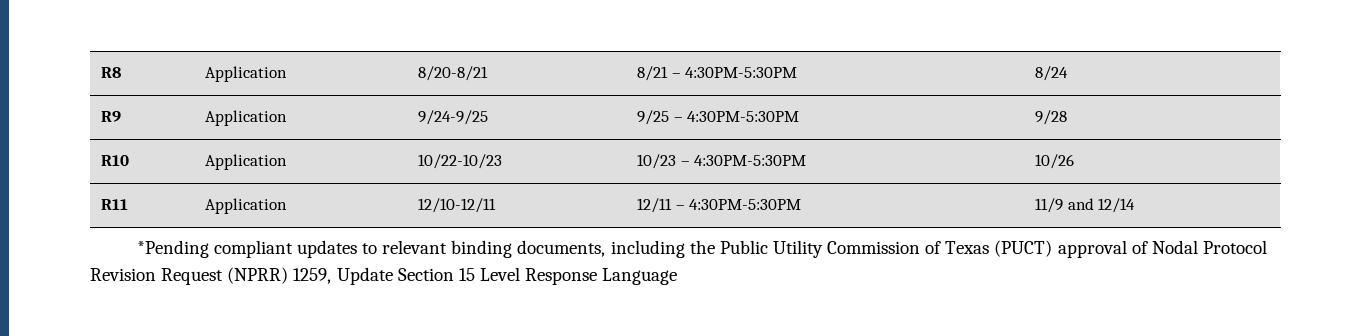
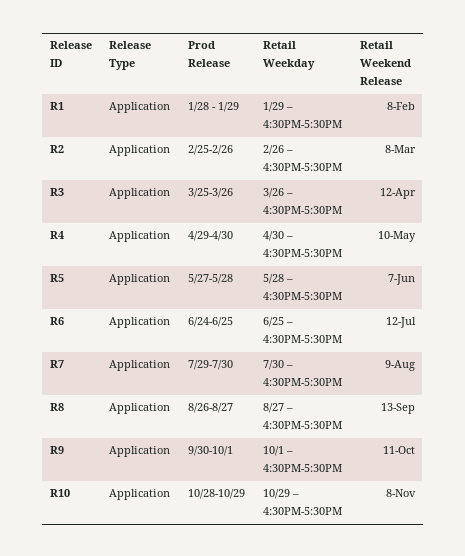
+ Release ID | Release Type | Prod Release | Retail Weekday | Retail Weekend Release
+ R1 | Application | 1/28 - 1/29 | 1/29 – 4:30PM-5:30PM | 8-Feb
+ R2 | Application | 2/25-2/26 | 2/26 – 4:30PM-5:30PM | 8-Mar
+ R3 | Application | 3/25-3/26 | 3/26 – 4:30PM-5:30PM | 12-Apr
+ R4 | Application | 4/29-4/30 | 4/30 – 4:30PM-5:30PM | 10-May
+ R5 | Application | 5/27-5/28 | 5/28 – 4:30PM-5:30PM | 7-Jun
+ R6 | Application | 6/24-6/25 | 6/25 – 4:30PM-5:30PM | 12-Jul
+ R7 | Application | 7/29-7/30 | 7/30 – 4:30PM-5:30PM | 9-Aug
- R8 | Application | 8/20-8/21 | 8/21 – 4:30PM-5:30PM | 8/24
+ R8 | Application | 8/26-8/27 | 8/27 – 4:30PM-5:30PM | 13-Sep
- R9 | Application | 9/24-9/25 | 9/25 – 4:30PM-5:30PM | 9/28
+ R9 | Application | 9/30-10/1 | 10/1 – 4:30PM-5:30PM | 11-Oct
- R10 | Application | 10/22-10/23 | 10/23 – 4:30PM-5:30PM | 10/26
- R11 | Application | 12/10-12/11 | 12/11 – 4:30PM-5:30PM | 11/9 and 12/14
- *Pending compliant updates to relevant binding documents, including the Public Utility Commission of Texas (PUCT) approval of Nodal Protocol Revision Request (NPRR) 1259, Update Section 15 Level Response Language
+ R10 | Application | 10/28-10/29 | 10/29 – 4:30PM-5:30PM | 8-Nov

